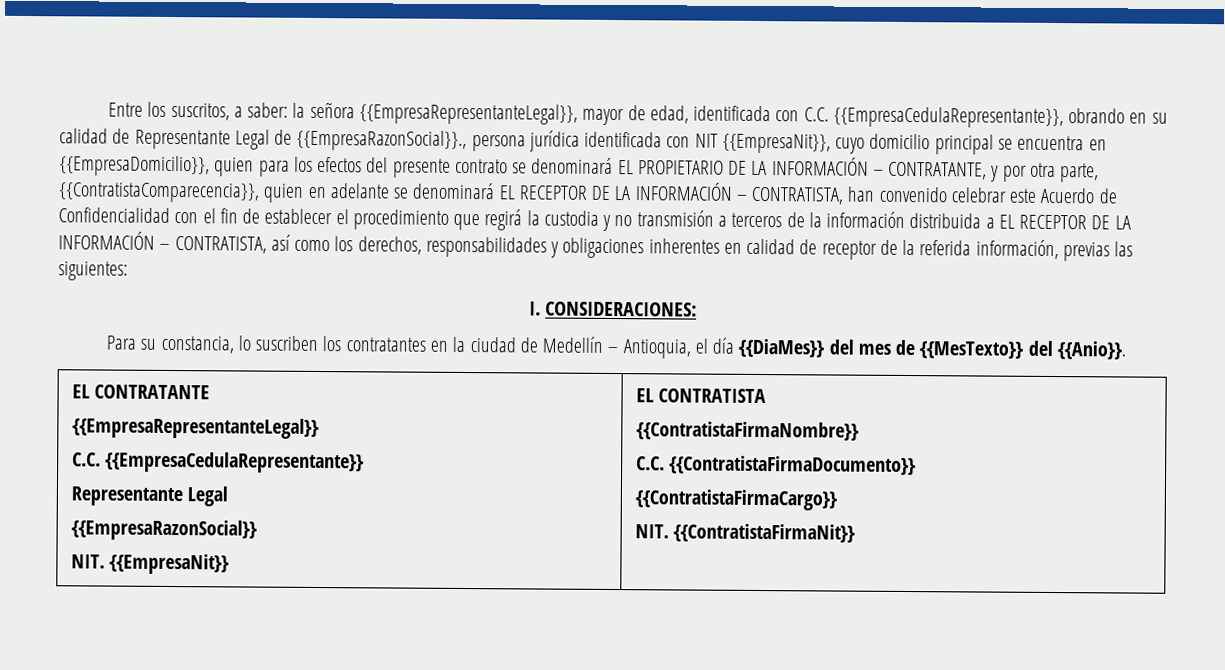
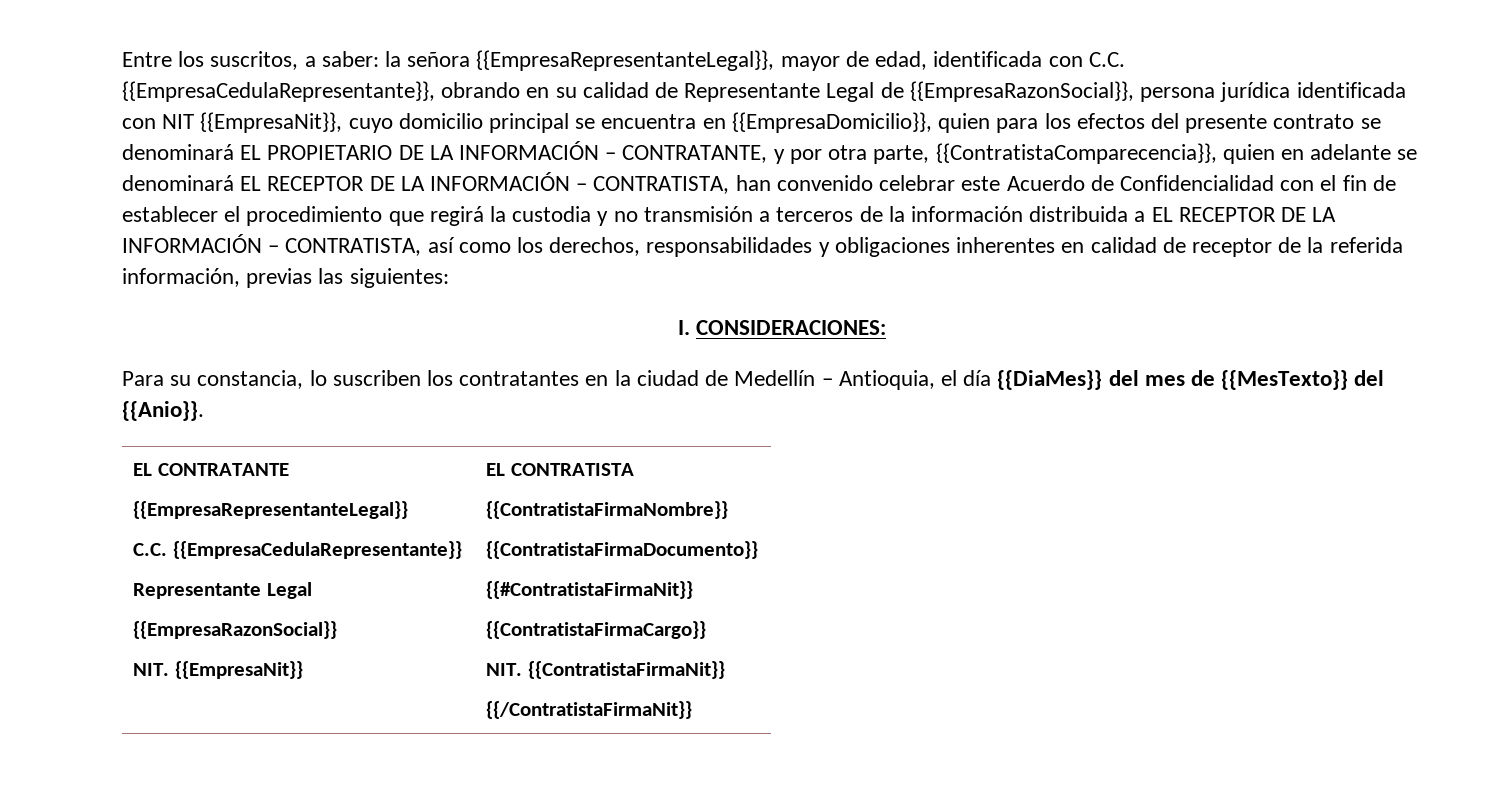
- la señora {{EmpresaRepresentanteLegal}}, mayor de edad, identificada con C.C. {{EmpresaCedulaRepresentante}}, obrando en su calidad de Representante Legal de {{EmpresaRazonSocial}}., persona jurídica identificada con NIT {{EmpresaNit}}, cuyo domicilio principal se encuentra en {{EmpresaDomicilio}}, quien para los efectos del presente contrato se denominará EL PROPIETARIO DE LA INFORMACIÓN – CONTRATANTE, y por otra parte, {{ContratistaComparecencia}}, quien en adelante se denominará EL RECEPTOR DE LA INFORMACIÓN – CONTRATISTA, han convenido celebrar este Acuerdo de Confidencialidad con el fin de establecer el procedimiento que regirá la custodia y no transmisión a terceros de la información distribuida a EL RECEPTOR DE LA INFORMACIÓN – CONTRATISTA, así como los derechos, responsabilidades y obligaciones inherentes en calidad de receptor de la referida información, previas las siguientes:
+ la señora {{EmpresaRepresentanteLegal}}, mayor de edad, identificada con C.C. {{EmpresaCedulaRepresentante}}, obrando en su calidad de Representante Legal de {{EmpresaRazonSocial}}, persona jurídica identificada con NIT {{EmpresaNit}}, cuyo domicilio principal se encuentra en {{EmpresaDomicilio}}, quien para los efectos del presente contrato se denominará EL PROPIETARIO DE LA INFORMACIÓN – CONTRATANTE, y por otra parte, {{ContratistaComparecencia}}, quien en adelante se denominará EL RECEPTOR DE LA INFORMACIÓN – CONTRATISTA, han convenido celebrar este Acuerdo de Confidencialidad con el fin de establecer el procedimiento que regirá la custodia y no transmisión a terceros de la información distribuida a EL RECEPTOR DE LA INFORMACIÓN – CONTRATISTA, así como los derechos, responsabilidades y obligaciones inherentes en calidad de receptor de la referida información, previas las siguientes:
  EL CONTRATANTE
  {{EmpresaRepresentanteLegal}}
  C.C. {{EmpresaCedulaRepresentante}}
  Representante Legal
  {{EmpresaRazonSocial}}
  NIT. {{EmpresaNit}} | EL CONTRATISTA
  {{ContratistaFirmaNombre}}
- C.C. {{ContratistaFirmaDocumento}}
+ {{ContratistaFirmaDocumento}}
+ {{#ContratistaFirmaNit}}
  {{ContratistaFirmaCargo}}
  NIT. {{ContratistaFirmaNit}}
+ {{/ContratistaFirmaNit}}

